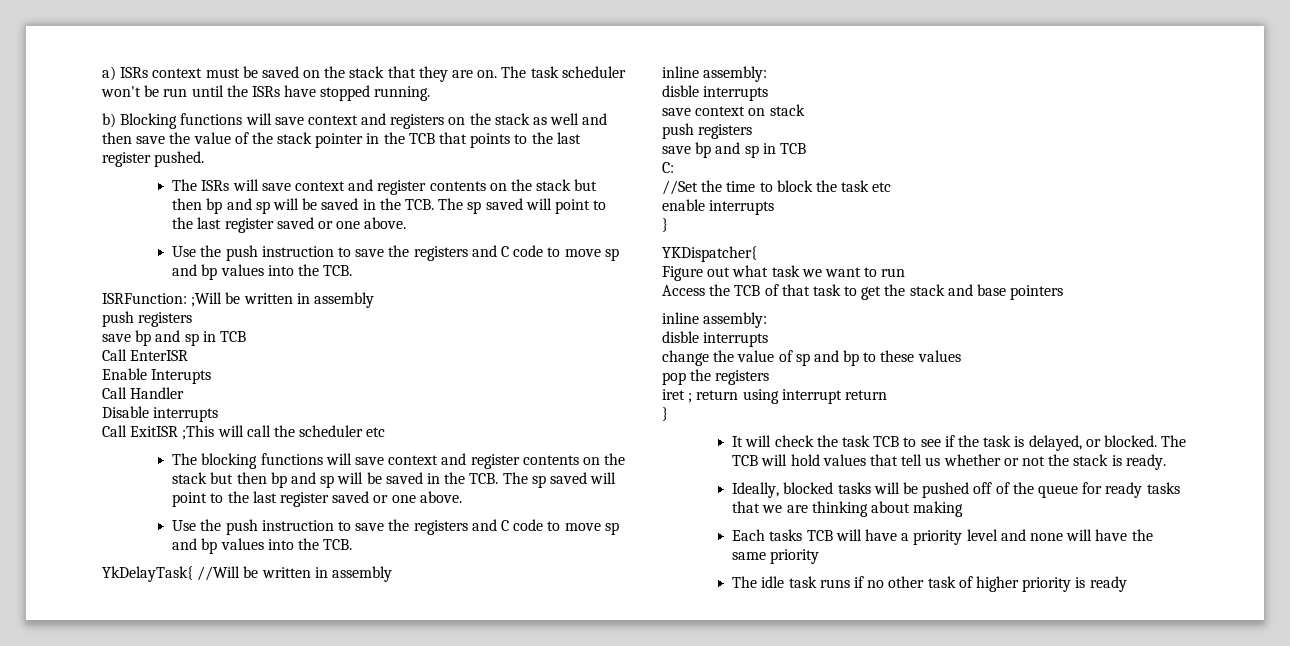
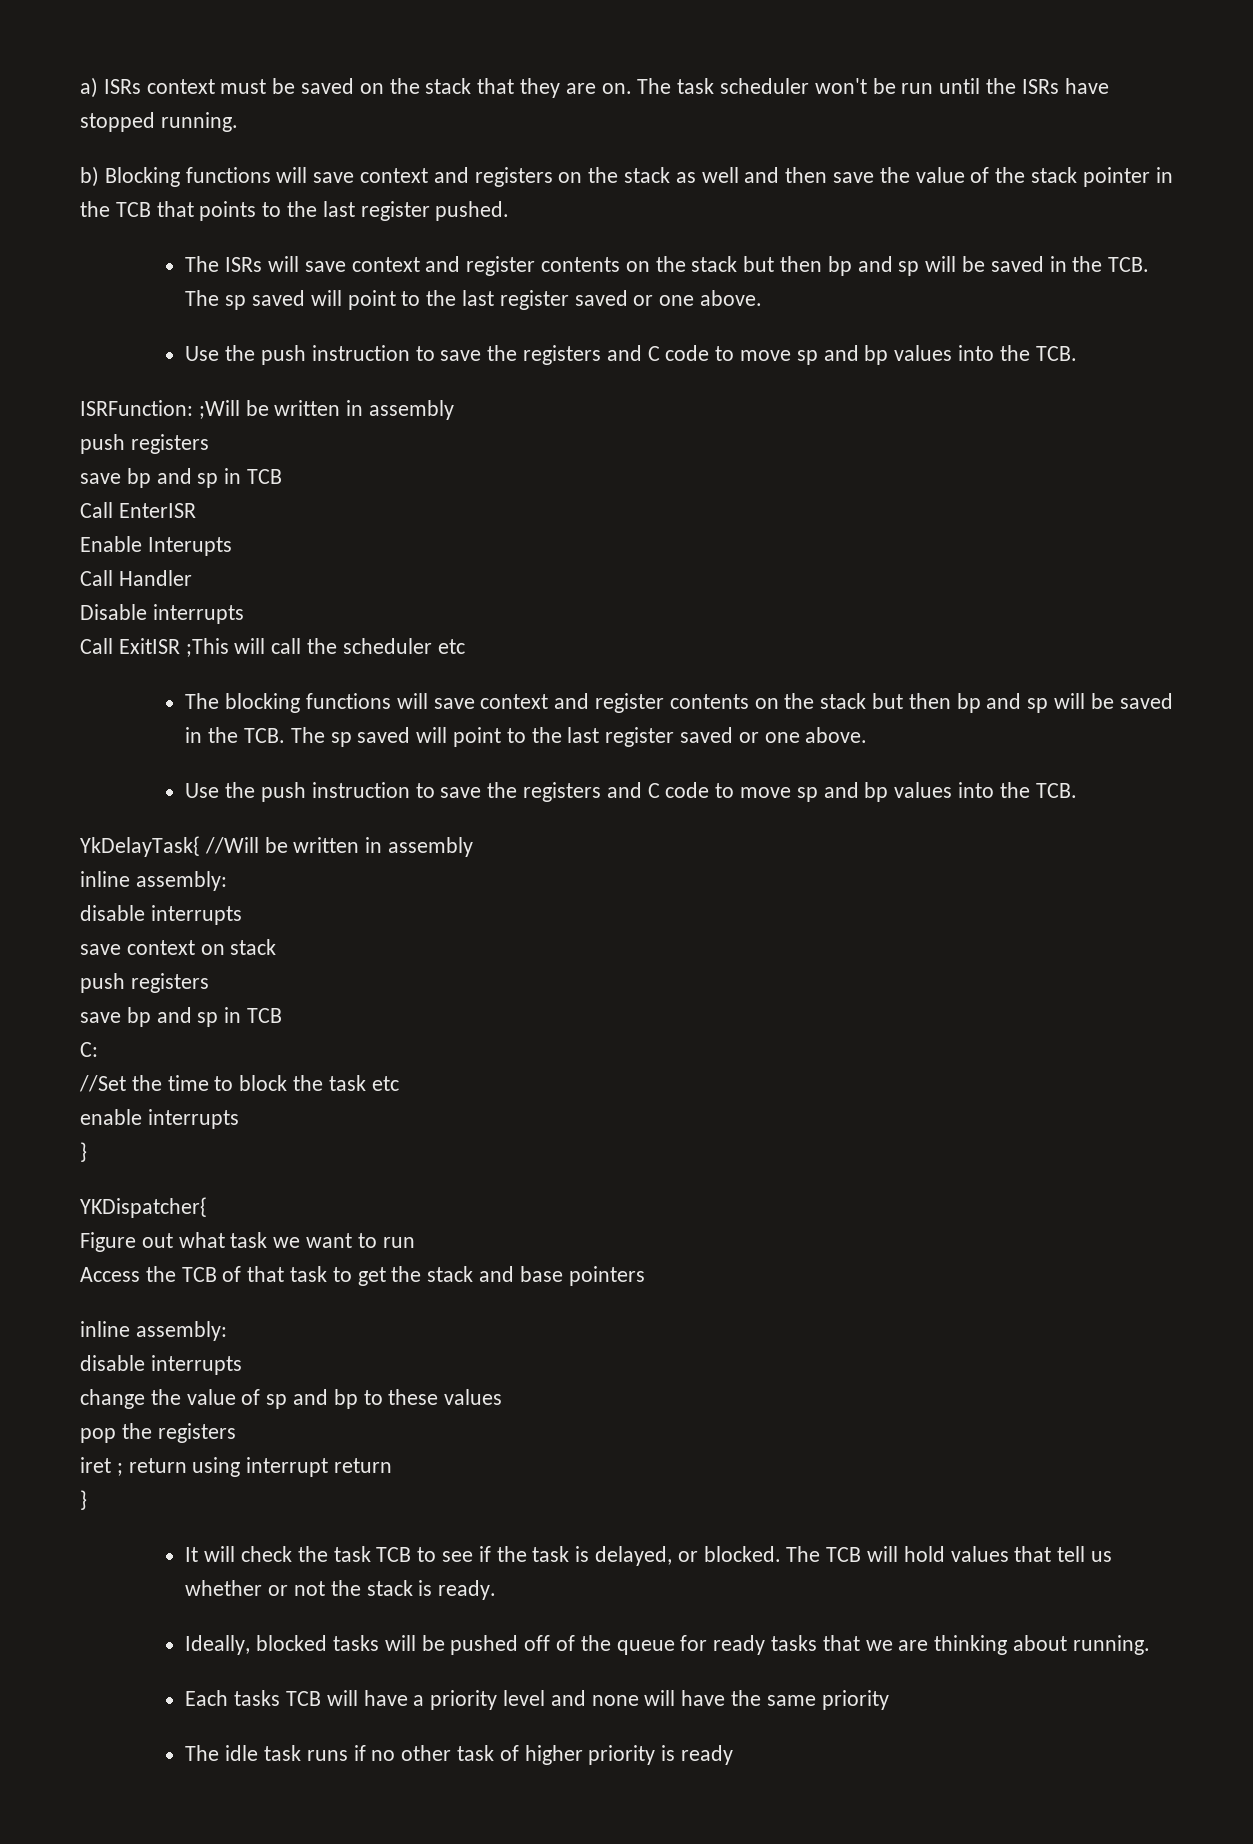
  YkDelayTask{ //Will be written in assembly
  inline assembly:
- disble interrupts
+ disable interrupts
  Access the TCB of that task to get the stack and base pointers
  inline assembly:
- disble interrupts
+ disable interrupts
- Ideally, blocked tasks will be pushed off of the queue for ready tasks that we are thinking about making
+ Ideally, blocked tasks will be pushed off of the queue for ready tasks that we are thinking about running.

